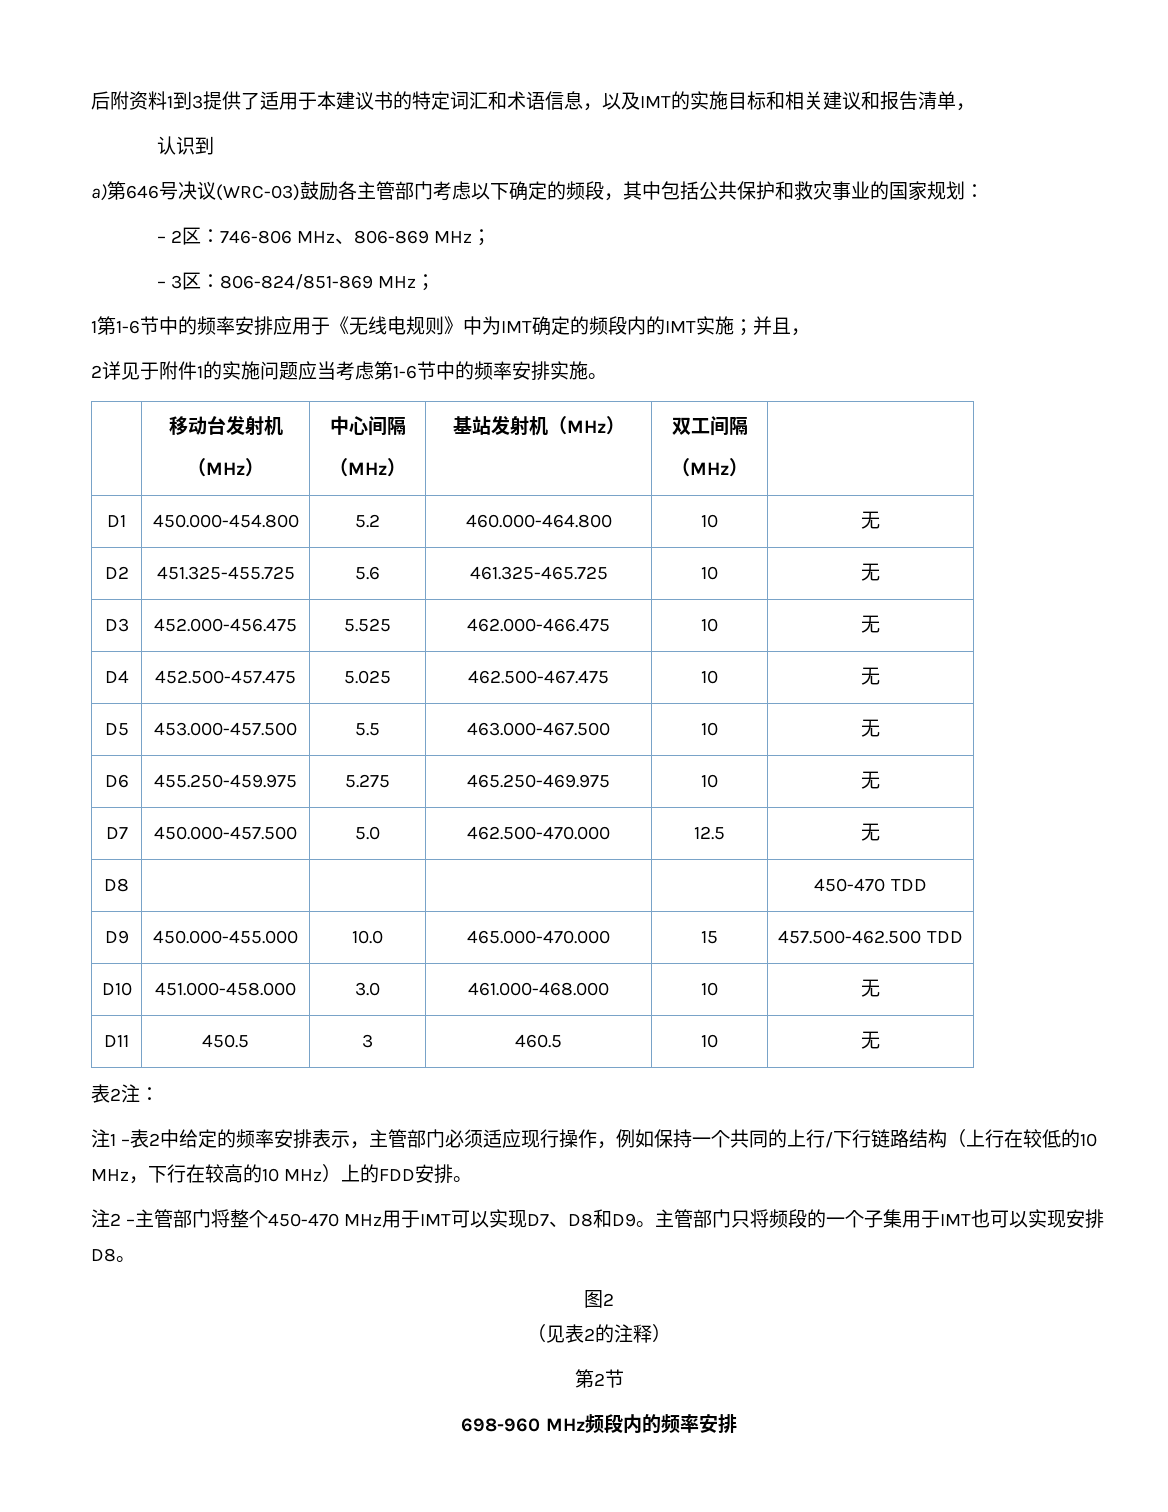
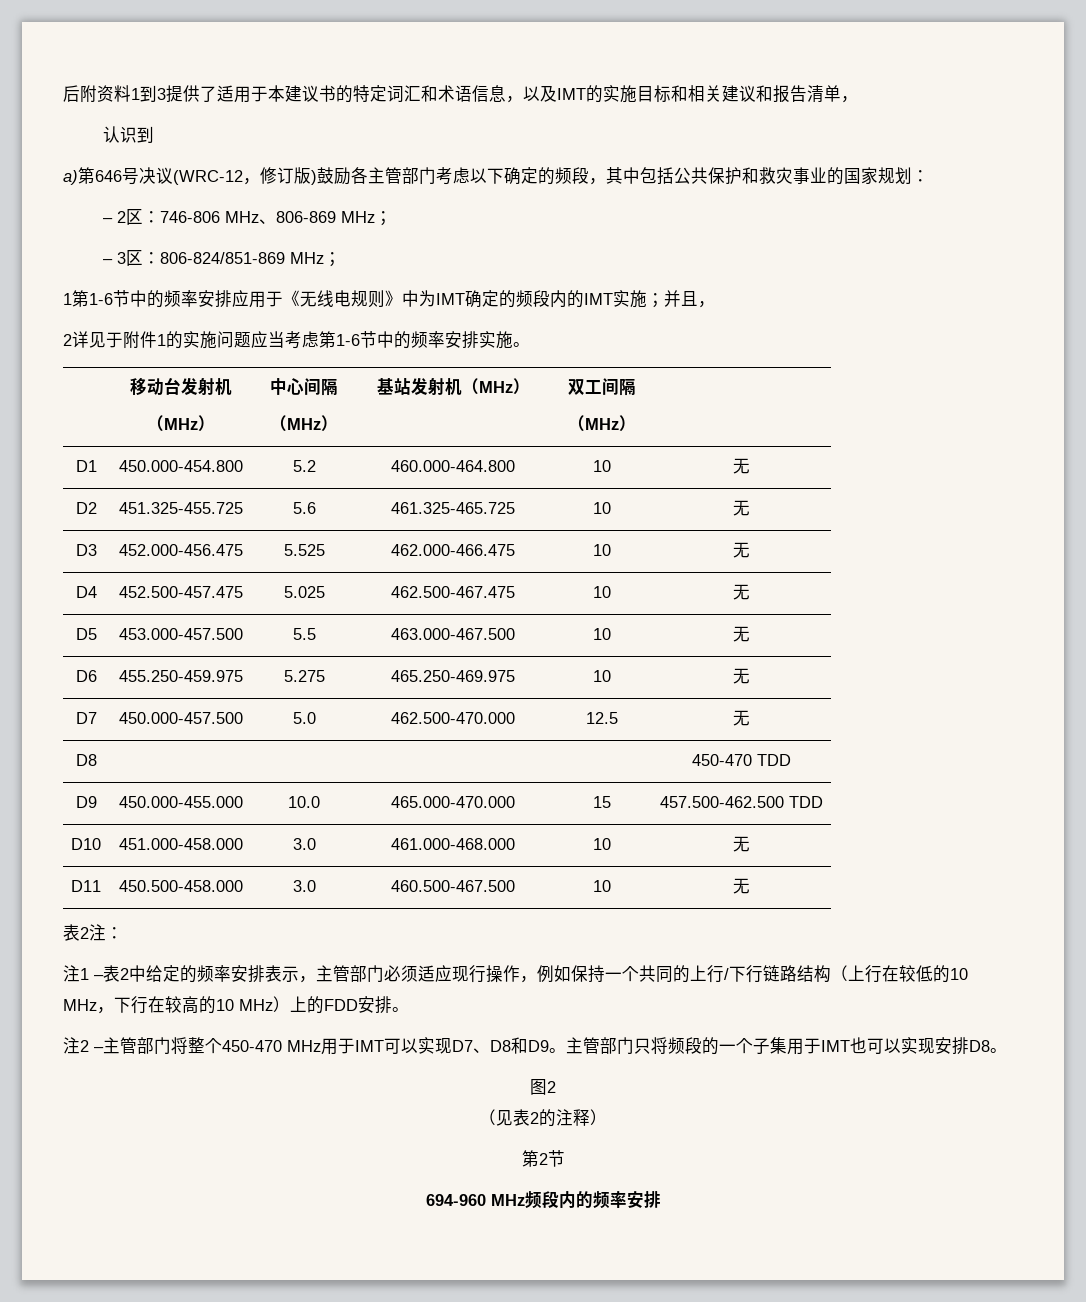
- a)第646号决议(WRC-03)鼓励各主管部门考虑以下确定的频段，其中包括公共保护和救灾事业的国家规划：
+ a)第646号决议(WRC-12，修订版)鼓励各主管部门考虑以下确定的频段，其中包括公共保护和救灾事业的国家规划：
- D11 | 450.5 | 3 | 460.5 | 10 | 无
+ D11 | 450.500-458.000 | 3.0 | 460.500-467.500 | 10 | 无
- 698-960 MHz频段内的频率安排
+ 694-960 MHz频段内的频率安排

